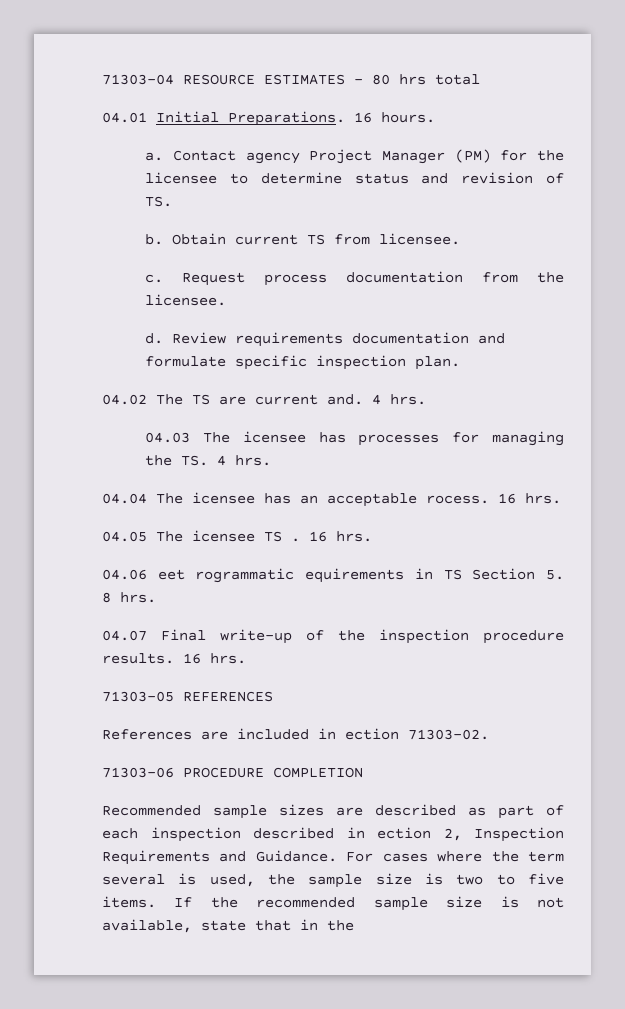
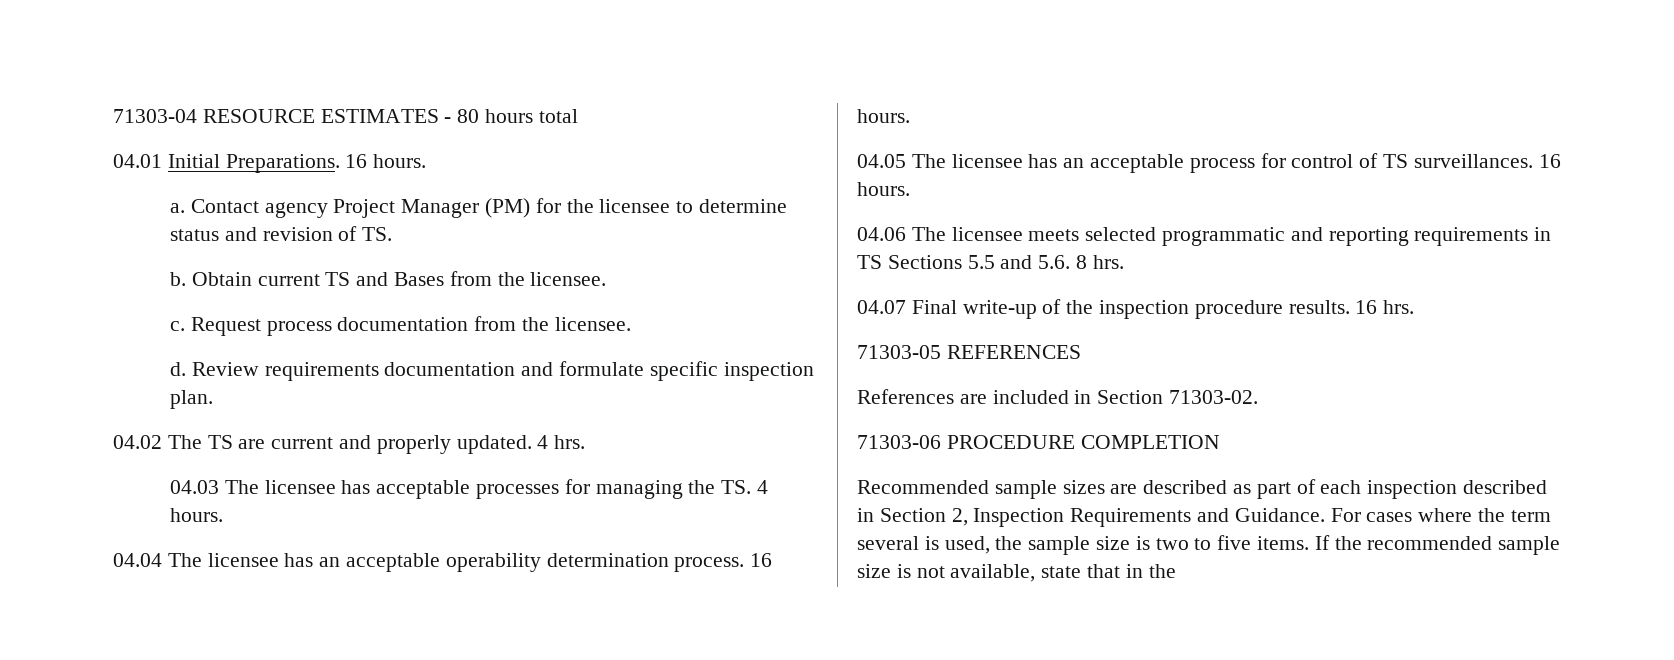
- 71303-04 RESOURCE ESTIMATES - 80 hrs total
+ 71303-04 RESOURCE ESTIMATES - 80 hours total
- Obtain current TS from licensee.
+ Obtain current TS and Bases from the licensee.
- 04.02 The TS are current and.
+ 04.02 The TS are current and properly updated.
- 04.03 The icensee has processes for managing the TS. 4 hrs.
+ 04.03 The licensee has acceptable processes for managing the TS. 4 hours.
- 04.04 The icensee has an acceptable rocess. 16 hrs.
- 04.05 The icensee TS . 16 hrs.
- 04.06 eet rogrammatic equirements in TS Section 5. 8 hrs.
+ 04.04 The licensee has an acceptable operability determination process. 16 hours.
+ 04.05 The licensee has an acceptable process for control of TS surveillances. 16 hours.
+ 04.06 The licensee meets selected programmatic and reporting requirements in TS Sections 5.5 and 5.6. 8 hrs.
- References are included in ection 71303-02.
+ References are included in Section 71303-02.
- Recommended sample sizes are described as part of each inspection described in ection 2, Inspection Requirements and Guidance.
+ Recommended sample sizes are described as part of each inspection described in Section 2, Inspection Requirements and Guidance.

